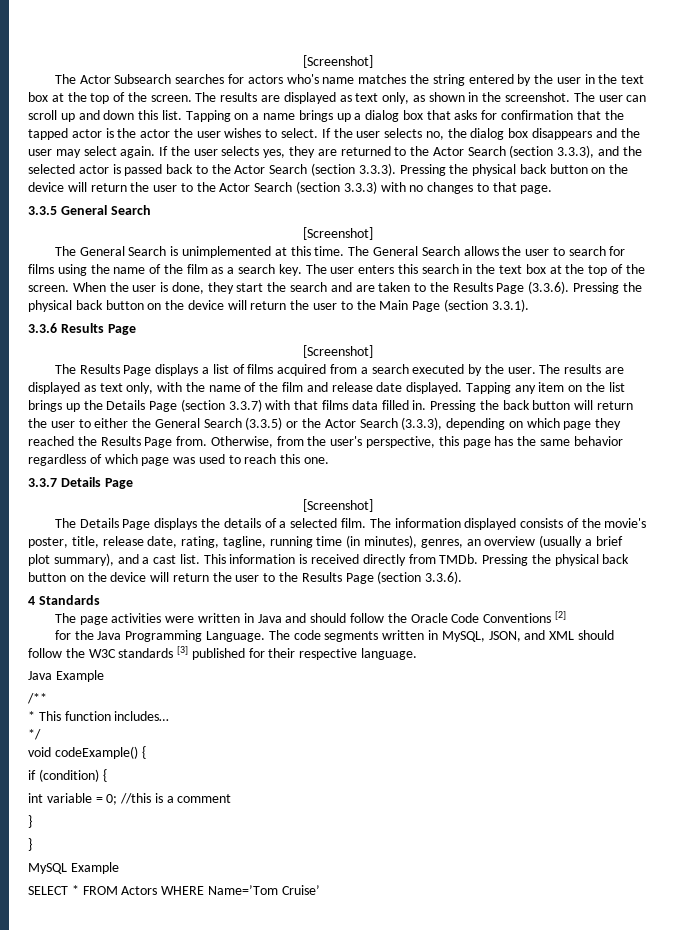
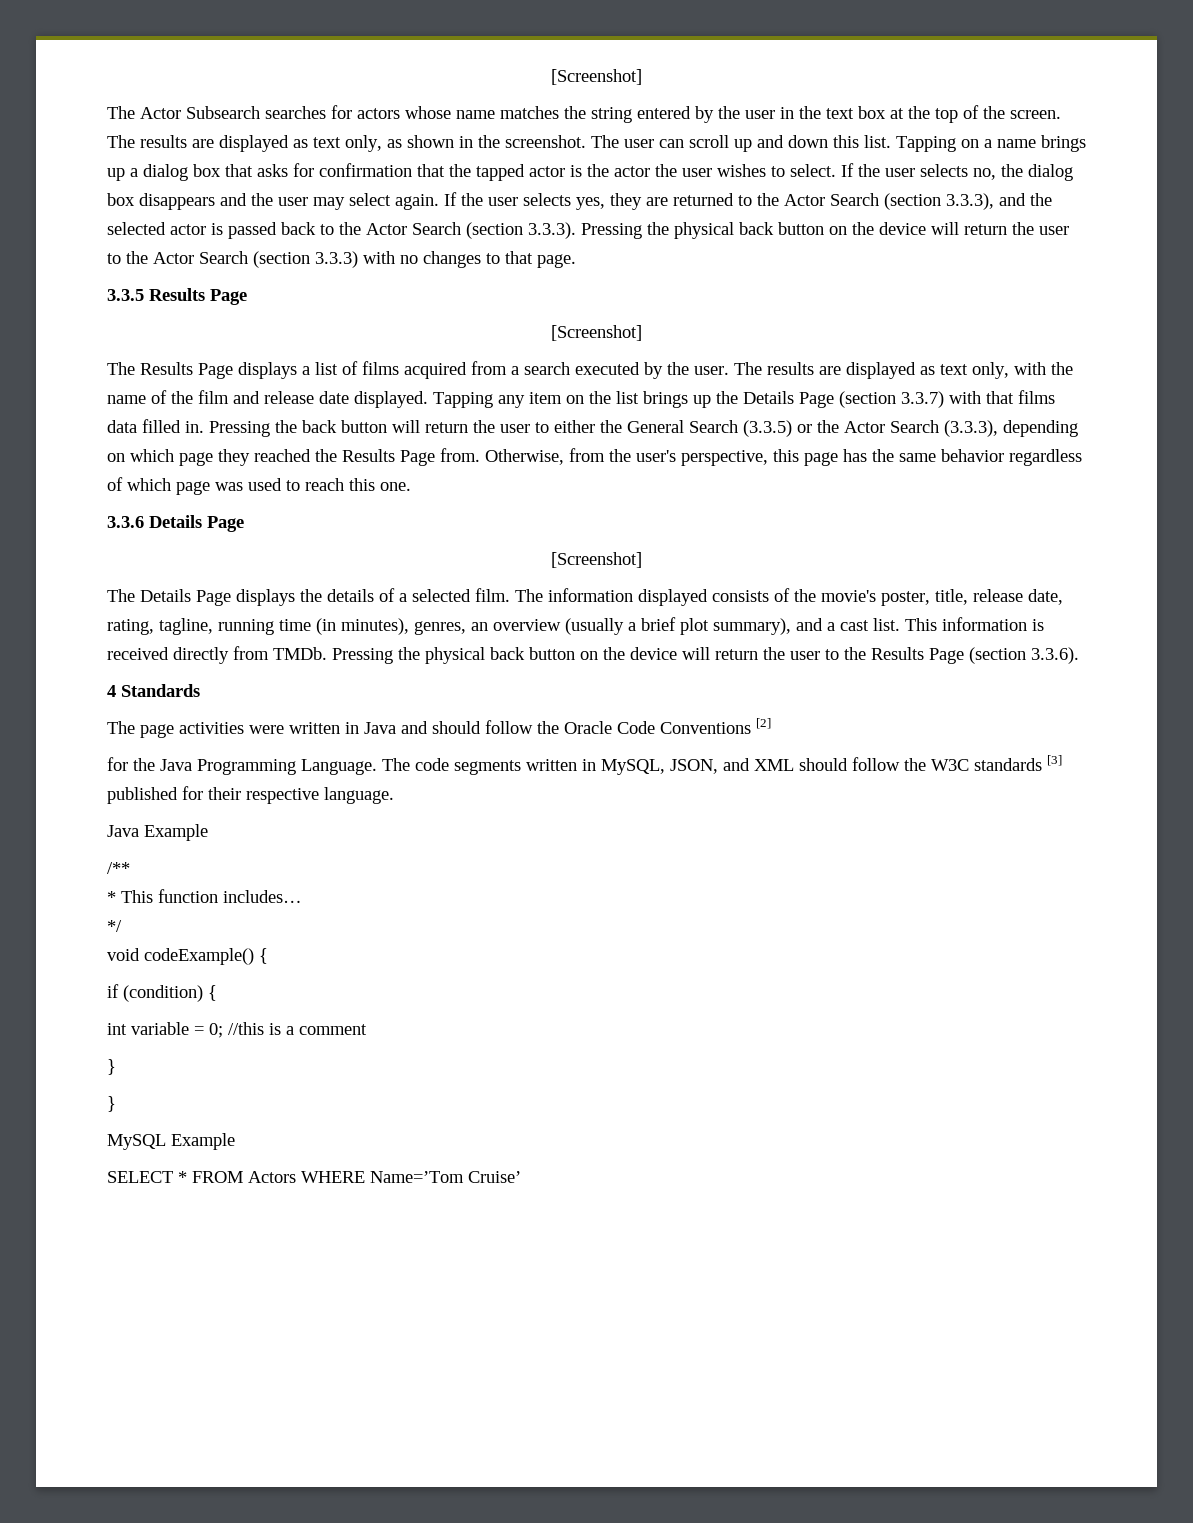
- The Actor Subsearch searches for actors who's name matches the string entered by the user in the text box at the top of the screen.
+ The Actor Subsearch searches for actors whose name matches the string entered by the user in the text box at the top of the screen.
- 3.3.5 General Search
- [Screenshot]
- The General Search is unimplemented at this time. The General Search allows the user to search for films using the name of the film as a search key. The user enters this search in the text box at the top of the screen. When the user is done, they start the search and are taken to the Results Page (3.3.6). Pressing the physical back button on the device will return the user to the Main Page (section 3.3.1).
- 3.3.6 Results Page
+ 3.3.5 Results Page
- 3.3.7 Details Page
+ 3.3.6 Details Page

